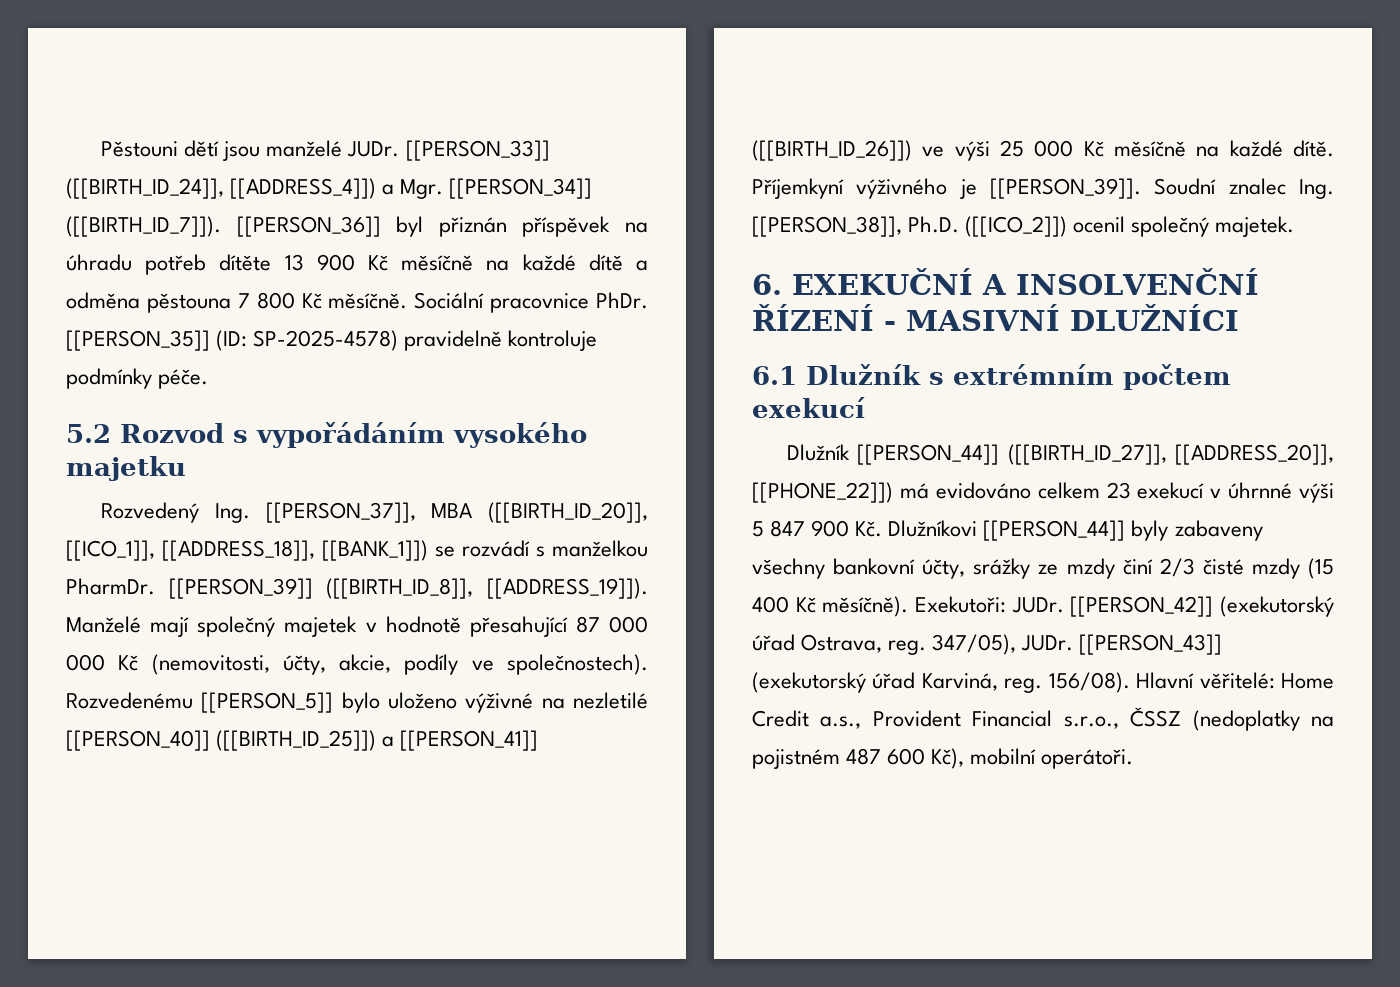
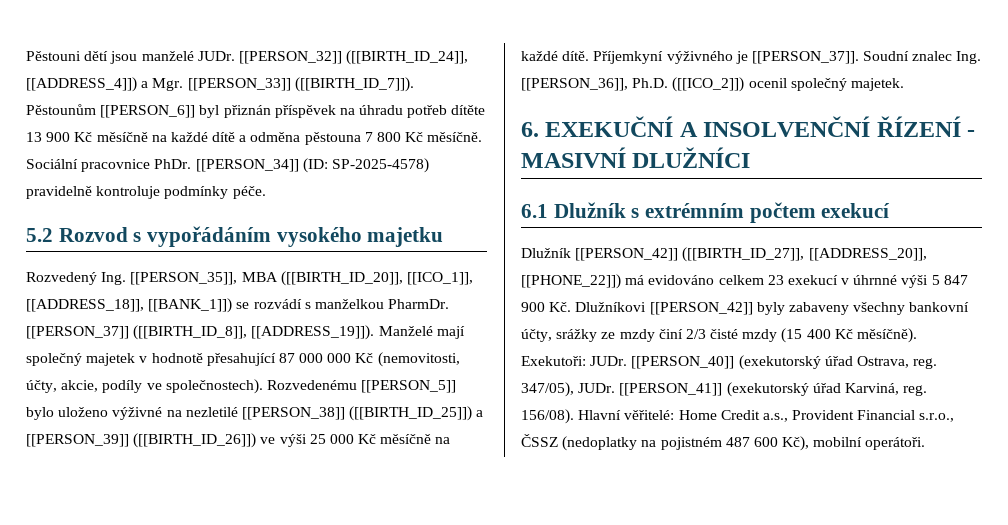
- [[PERSON_33]] ([[BIRTH_ID_24]], [[ADDRESS_4]]) a Mgr. [[PERSON_34]] ([[BIRTH_ID_7]]). [[PERSON_36]] byl přiznán příspěvek na úhradu potřeb dítěte 13 900 Kč měsíčně na každé dítě a odměna pěstouna 7 800 Kč měsíčně.
+ [[PERSON_32]] ([[BIRTH_ID_24]], [[ADDRESS_4]]) a Mgr. [[PERSON_33]] ([[BIRTH_ID_7]]). Pěstounům [[PERSON_6]] byl přiznán příspěvek na úhradu potřeb dítěte 13 900 Kč měsíčně na každé dítě a odměna pěstouna 7 800 Kč měsíčně.
- [[PERSON_35]] (ID: SP-2025-4578) pravidelně kontroluje podmínky péče.
+ [[PERSON_34]] (ID: SP-2025-4578) pravidelně kontroluje podmínky péče.
- Rozvedený Ing. [[PERSON_37]], MBA ([[BIRTH_ID_20]], [[ICO_1]], [[ADDRESS_18]], [[BANK_1]]) se rozvádí s manželkou PharmDr.
+ Rozvedený Ing. [[PERSON_35]], MBA ([[BIRTH_ID_20]], [[ICO_1]], [[ADDRESS_18]], [[BANK_1]]) se rozvádí s manželkou PharmDr.
- [[PERSON_39]] ([[BIRTH_ID_8]], [[ADDRESS_19]]).
+ [[PERSON_37]] ([[BIRTH_ID_8]], [[ADDRESS_19]]).
- Rozvedenému [[PERSON_5]] bylo uloženo výživné na nezletilé [[PERSON_40]] ([[BIRTH_ID_25]]) a [[PERSON_41]] ([[BIRTH_ID_26]]) ve výši 25 000 Kč měsíčně na každé dítě.
+ Rozvedenému [[PERSON_5]] bylo uloženo výživné na nezletilé [[PERSON_38]] ([[BIRTH_ID_25]]) a [[PERSON_39]] ([[BIRTH_ID_26]]) ve výši 25 000 Kč měsíčně na každé dítě.
- Příjemkyní výživného je [[PERSON_39]].
+ Příjemkyní výživného je [[PERSON_37]].
- Soudní znalec Ing. [[PERSON_38]], Ph.D. ([[ICO_2]]) ocenil společný majetek.
+ Soudní znalec Ing. [[PERSON_36]], Ph.D. ([[ICO_2]]) ocenil společný majetek.
- Dlužník [[PERSON_44]] ([[BIRTH_ID_27]], [[ADDRESS_20]], [[PHONE_22]]) má evidováno celkem 23 exekucí v úhrnné výši 5 847 900 Kč. Dlužníkovi [[PERSON_44]] byly zabaveny všechny bankovní účty, srážky ze mzdy činí 2/3 čisté mzdy (15 400 Kč měsíčně).
+ Dlužník [[PERSON_42]] ([[BIRTH_ID_27]], [[ADDRESS_20]], [[PHONE_22]]) má evidováno celkem 23 exekucí v úhrnné výši 5 847 900 Kč. Dlužníkovi [[PERSON_42]] byly zabaveny všechny bankovní účty, srážky ze mzdy činí 2/3 čisté mzdy (15 400 Kč měsíčně).
- [[PERSON_42]] (exekutorský úřad Ostrava, reg.
+ [[PERSON_40]] (exekutorský úřad Ostrava, reg.
- [[PERSON_43]] (exekutorský úřad Karviná, reg.
+ [[PERSON_41]] (exekutorský úřad Karviná, reg.

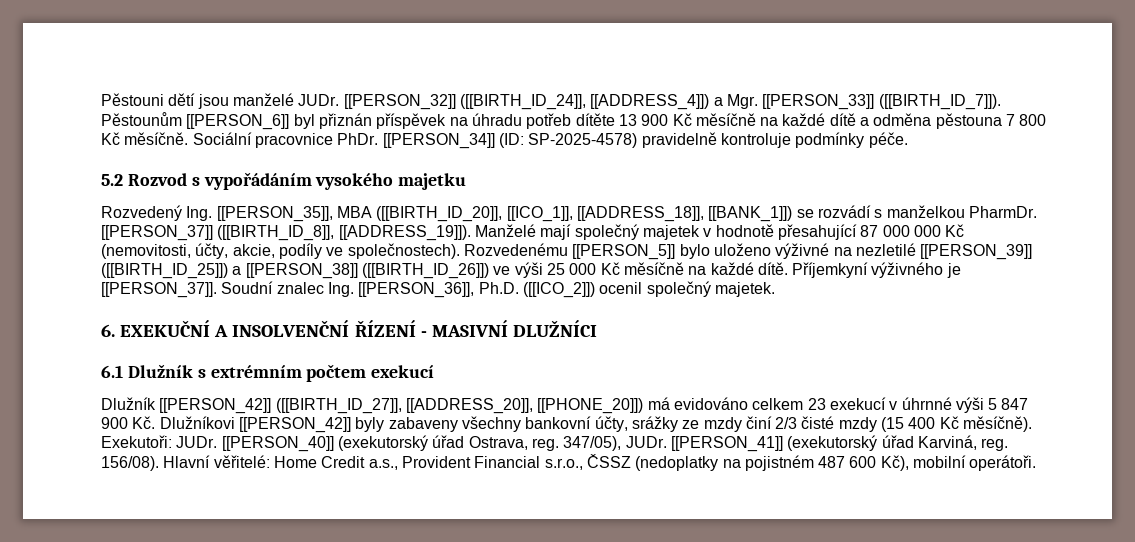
- Rozvedenému [[PERSON_5]] bylo uloženo výživné na nezletilé [[PERSON_38]] ([[BIRTH_ID_25]]) a [[PERSON_39]] ([[BIRTH_ID_26]]) ve výši 25 000 Kč měsíčně na každé dítě.
+ Rozvedenému [[PERSON_5]] bylo uloženo výživné na nezletilé [[PERSON_39]] ([[BIRTH_ID_25]]) a [[PERSON_38]] ([[BIRTH_ID_26]]) ve výši 25 000 Kč měsíčně na každé dítě.
- Dlužník [[PERSON_42]] ([[BIRTH_ID_27]], [[ADDRESS_20]], [[PHONE_22]]) má evidováno celkem 23 exekucí v úhrnné výši 5 847 900 Kč. Dlužníkovi [[PERSON_42]] byly zabaveny všechny bankovní účty, srážky ze mzdy činí 2/3 čisté mzdy (15 400 Kč měsíčně).
+ Dlužník [[PERSON_42]] ([[BIRTH_ID_27]], [[ADDRESS_20]], [[PHONE_20]]) má evidováno celkem 23 exekucí v úhrnné výši 5 847 900 Kč. Dlužníkovi [[PERSON_42]] byly zabaveny všechny bankovní účty, srážky ze mzdy činí 2/3 čisté mzdy (15 400 Kč měsíčně).

